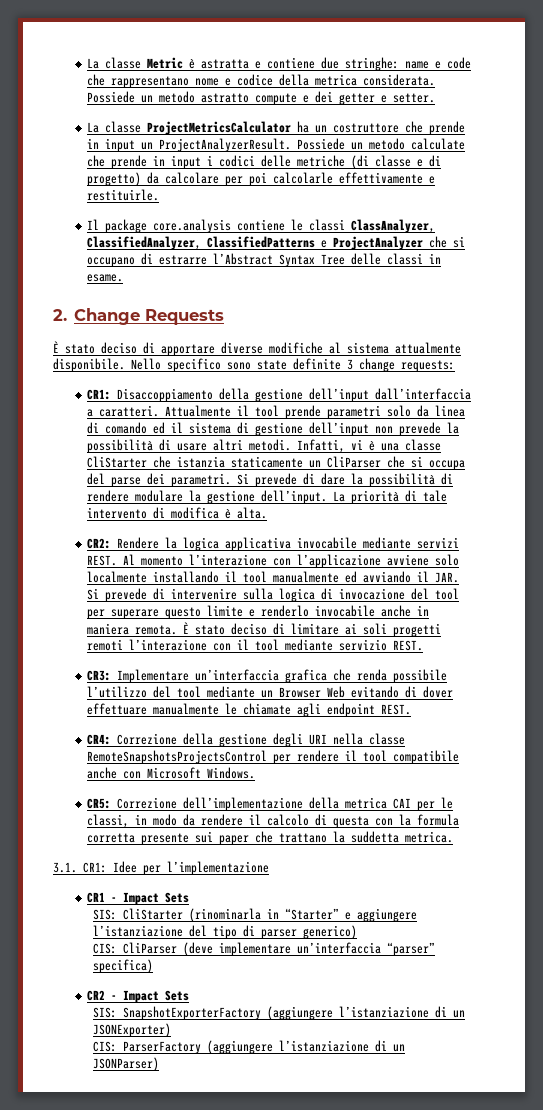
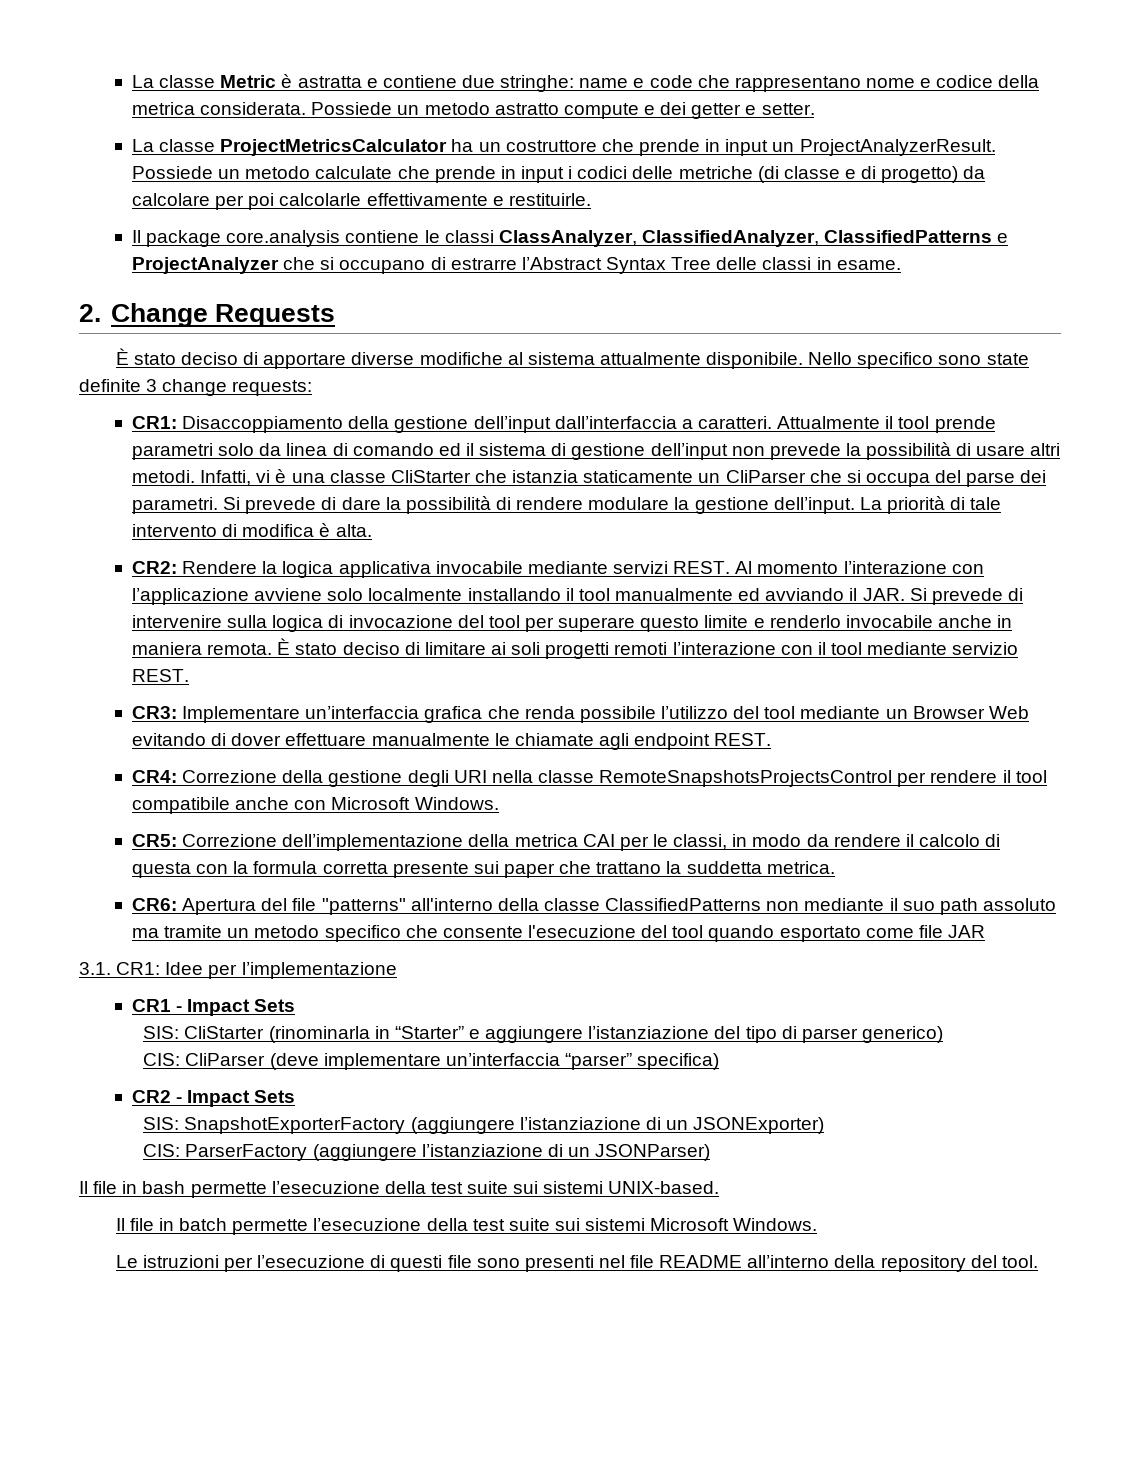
+ CR6: Apertura del file "patterns" all'interno della classe ClassifiedPatterns non mediante il suo path assoluto ma tramite un metodo specifico che consente l'esecuzione del tool quando esportato come file JAR
+ Il file in bash permette l’esecuzione della test suite sui sistemi UNIX-based.
+ Il file in batch permette l’esecuzione della test suite sui sistemi Microsoft Windows.
+ Le istruzioni per l’esecuzione di questi file sono presenti nel file README all’interno della repository del tool.

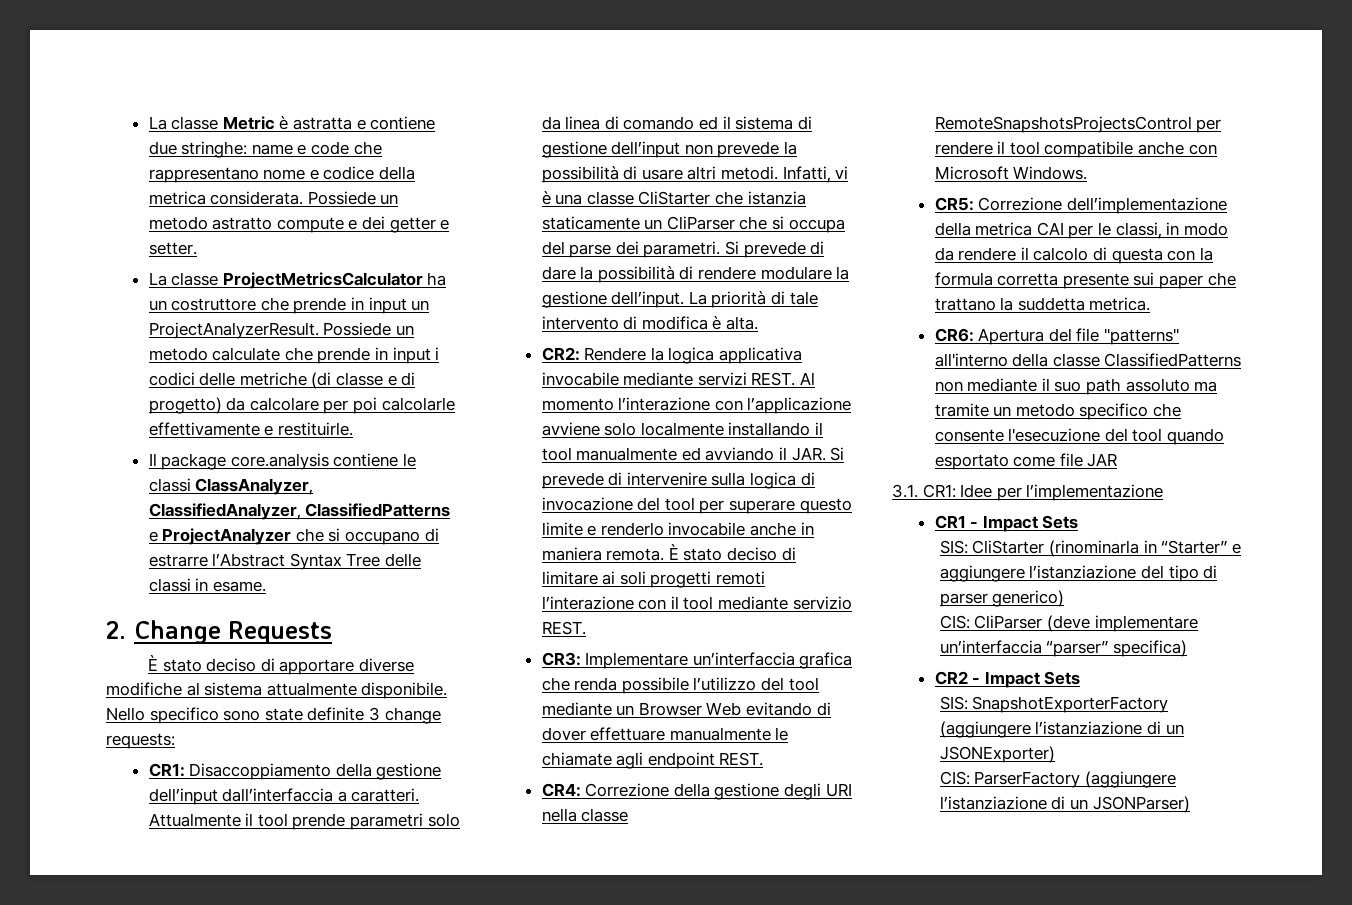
- Il file in bash permette l’esecuzione della test suite sui sistemi UNIX-based.
- Il file in batch permette l’esecuzione della test suite sui sistemi Microsoft Windows.
- Le istruzioni per l’esecuzione di questi file sono presenti nel file README all’interno della repository del tool.

